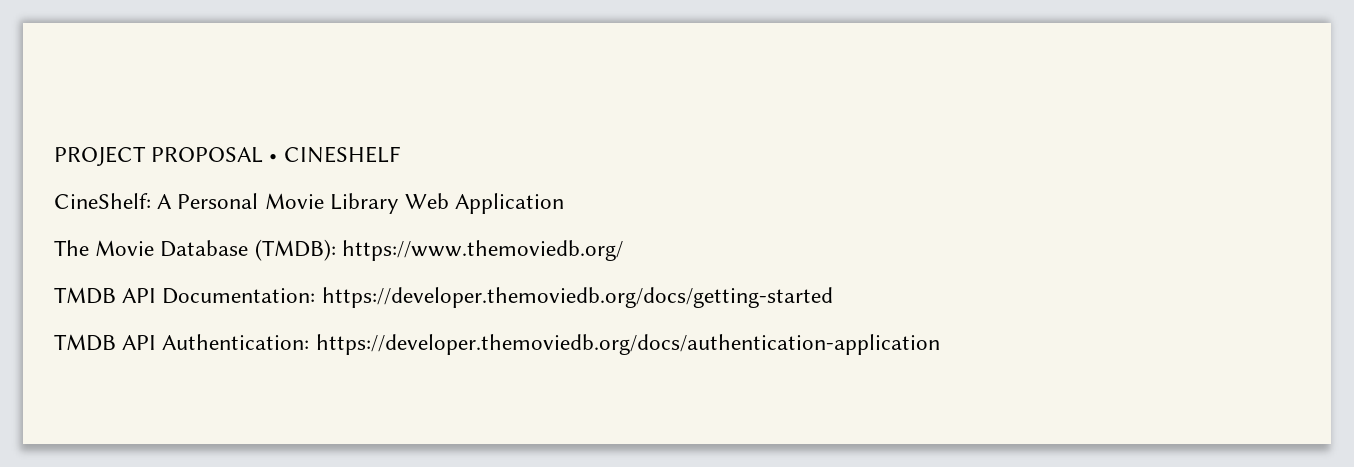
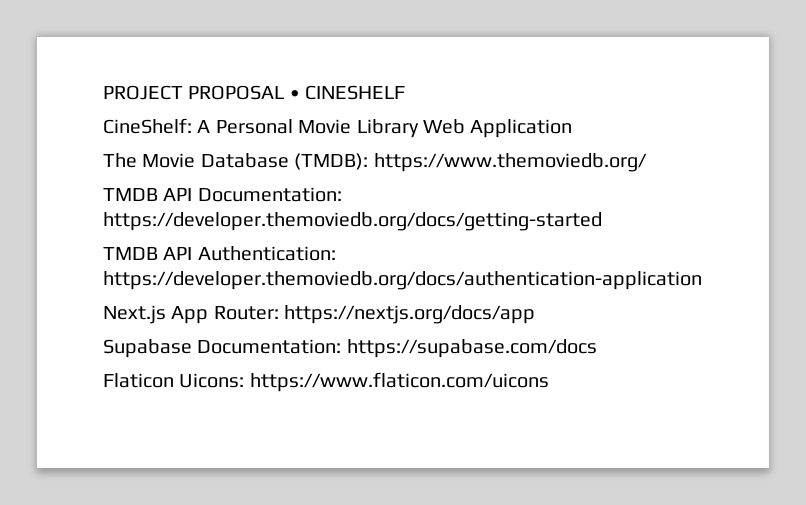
+ Next.js App Router: https://nextjs.org/docs/app
+ Supabase Documentation: https://supabase.com/docs
+ Flaticon Uicons: https://www.flaticon.com/uicons

